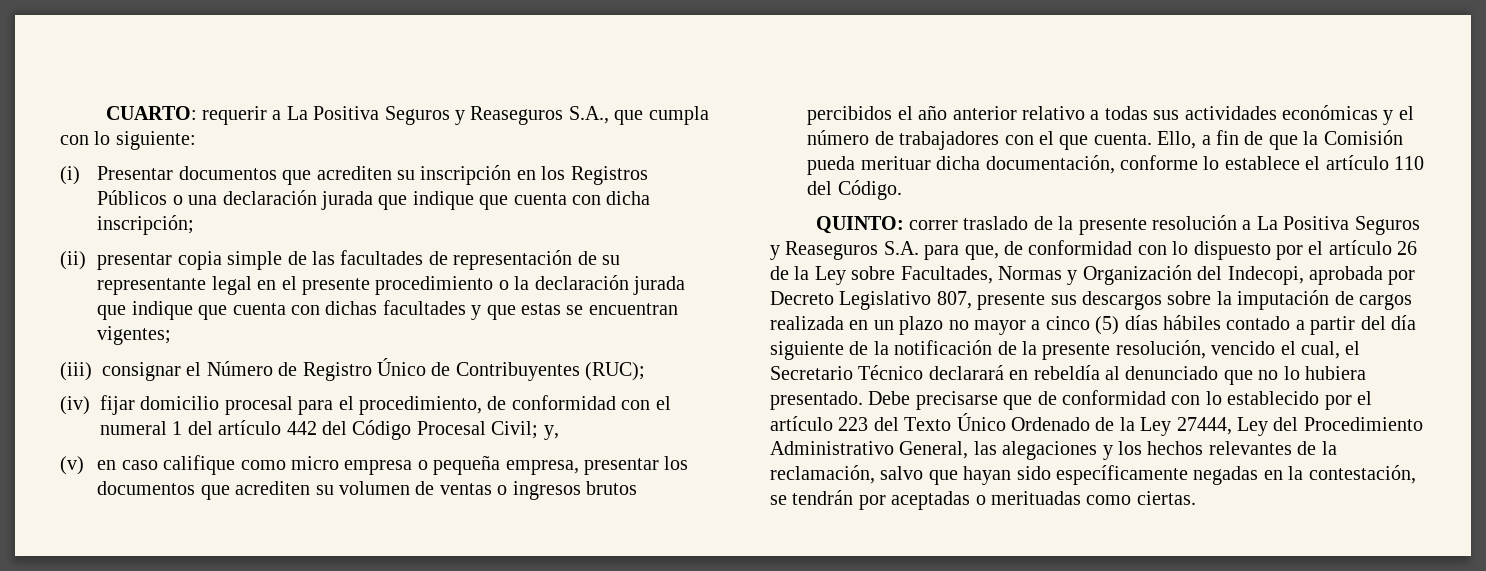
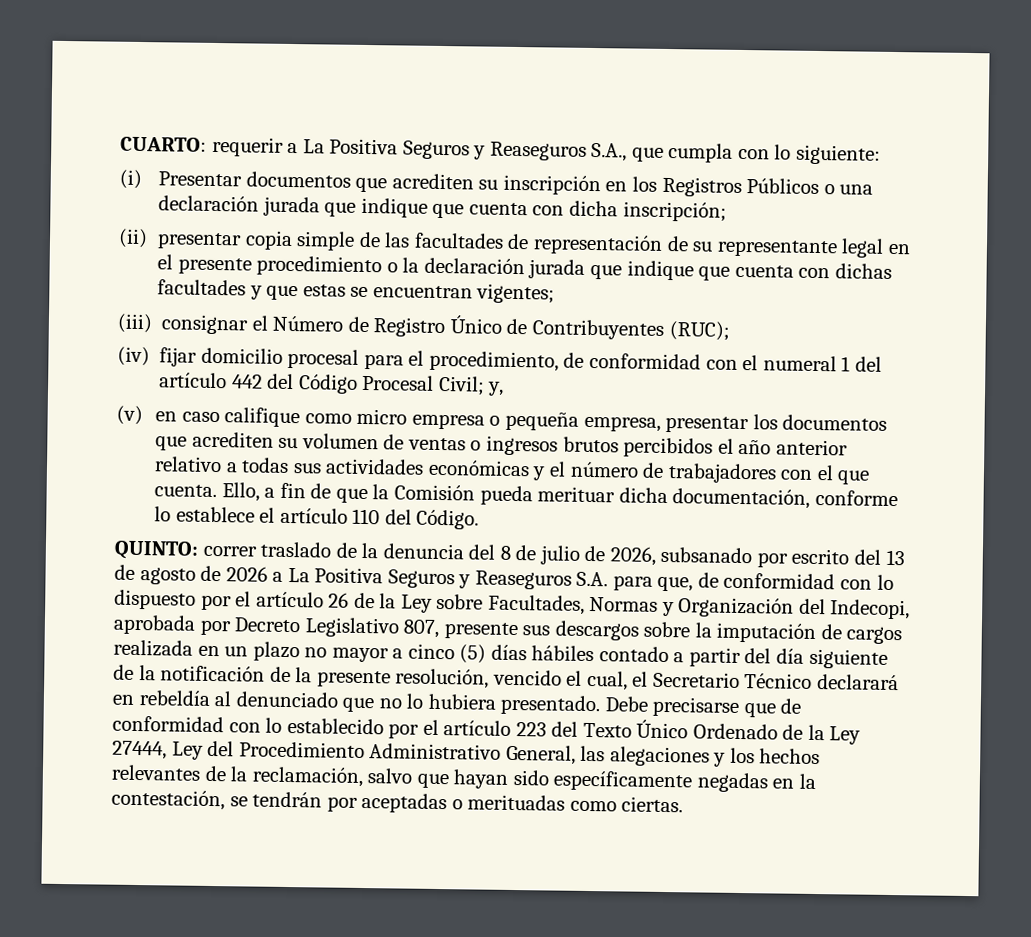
- correr traslado de la presente resolución a La Positiva Seguros y Reaseguros S.A. para que, de conformidad con lo dispuesto por el artículo 26 de la Ley sobre Facultades, Normas y Organización del Indecopi, aprobada por Decreto Legislativo 807, presente sus descargos sobre la imputación de cargos realizada en un plazo no mayor a cinco (5) días hábiles contado a partir del día siguiente de la notificación de la presente resolución, vencido el cual, el Secretario Técnico declarará en rebeldía al denunciado que no lo hubiera presentado.
+ correr traslado de la denuncia del 8 de julio de 2026, subsanado por escrito del 13 de agosto de 2026 a La Positiva Seguros y Reaseguros S.A. para que, de conformidad con lo dispuesto por el artículo 26 de la Ley sobre Facultades, Normas y Organización del Indecopi, aprobada por Decreto Legislativo 807, presente sus descargos sobre la imputación de cargos realizada en un plazo no mayor a cinco (5) días hábiles contado a partir del día siguiente de la notificación de la presente resolución, vencido el cual, el Secretario Técnico declarará en rebeldía al denunciado que no lo hubiera presentado.

